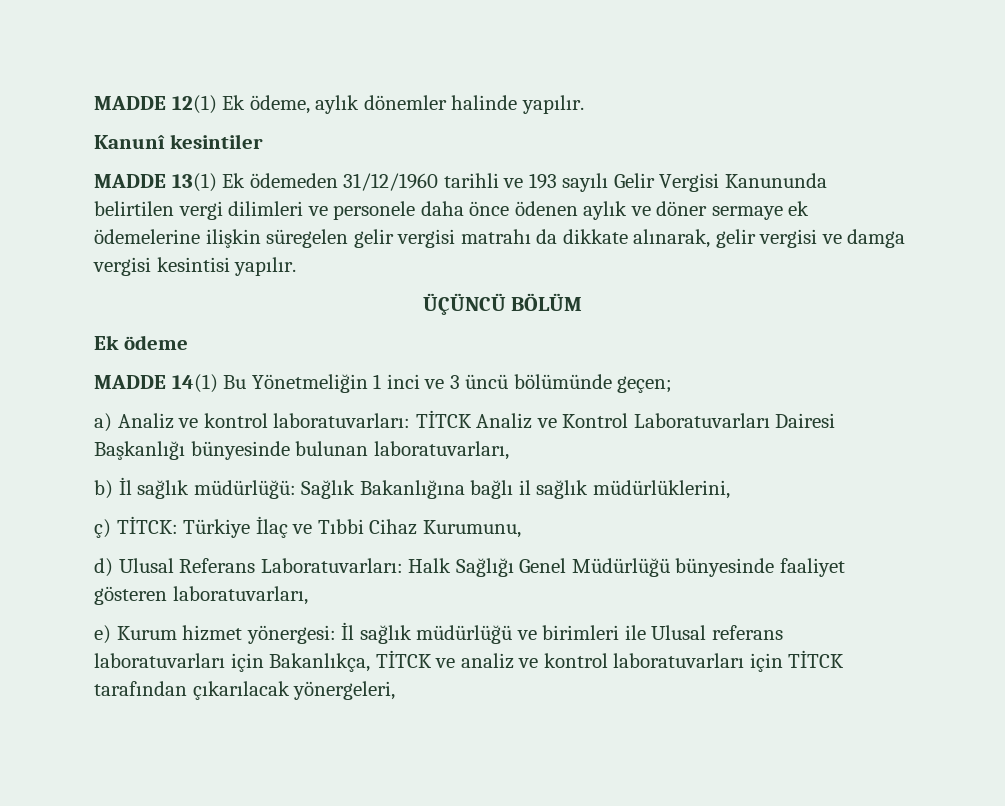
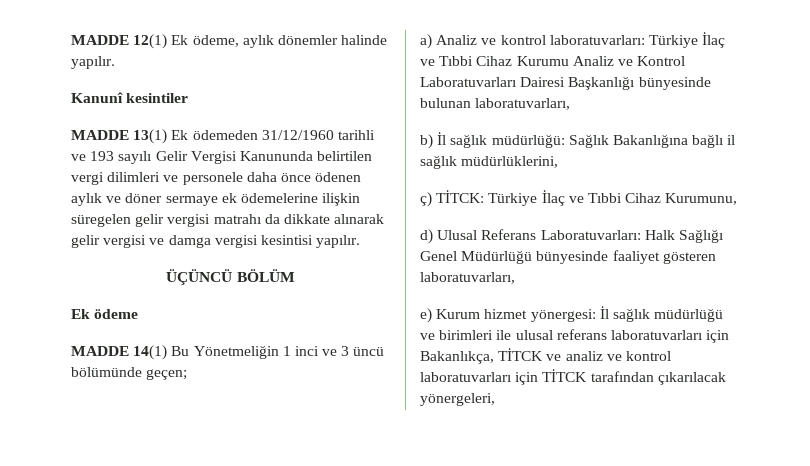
- MADDE 13(1) Ek ödemeden 31/12/1960 tarihli ve 193 sayılı Gelir Vergisi Kanununda belirtilen vergi dilimleri ve personele daha önce ödenen aylık ve döner sermaye ek ödemelerine ilişkin süregelen gelir vergisi matrahı da dikkate alınarak, gelir vergisi ve damga vergisi kesintisi yapılır.
+ MADDE 13(1) Ek ödemeden 31/12/1960 tarihli ve 193 sayılı Gelir Vergisi Kanununda belirtilen vergi dilimleri ve personele daha önce ödenen aylık ve döner sermaye ek ödemelerine ilişkin süregelen gelir vergisi matrahı da dikkate alınarak gelir vergisi ve damga vergisi kesintisi yapılır.
- a) Analiz ve kontrol laboratuvarları: TİTCK Analiz ve Kontrol Laboratuvarları Dairesi Başkanlığı bünyesinde bulunan laboratuvarları,
+ a) Analiz ve kontrol laboratuvarları: Türkiye İlaç ve Tıbbi Cihaz Kurumu Analiz ve Kontrol Laboratuvarları Dairesi Başkanlığı bünyesinde bulunan laboratuvarları,
- e) Kurum hizmet yönergesi: İl sağlık müdürlüğü ve birimleri ile Ulusal referans laboratuvarları için Bakanlıkça, TİTCK ve analiz ve kontrol laboratuvarları için TİTCK tarafından çıkarılacak yönergeleri,
+ e) Kurum hizmet yönergesi: İl sağlık müdürlüğü ve birimleri ile ulusal referans laboratuvarları için Bakanlıkça, TİTCK ve analiz ve kontrol laboratuvarları için TİTCK tarafından çıkarılacak yönergeleri,

